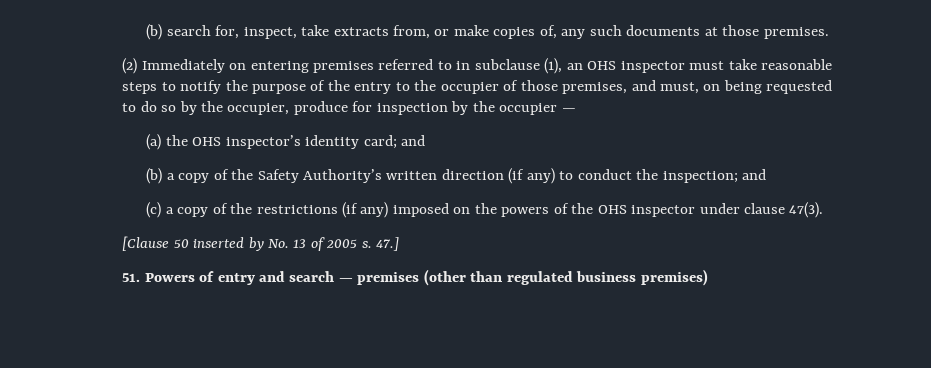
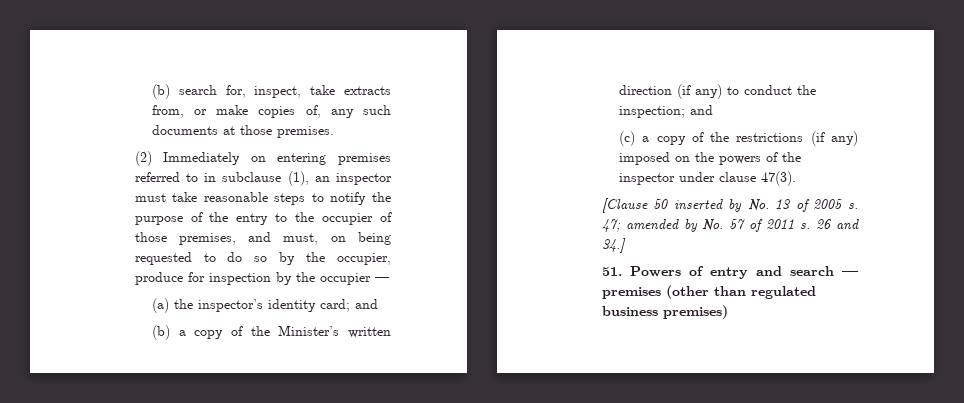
- (2) Immediately on entering premises referred to in subclause (1), an OHS inspector must take reasonable steps to notify the purpose of the entry to the occupier of those premises, and must, on being requested to do so by the occupier, produce for inspection by the occupier —
+ (2) Immediately on entering premises referred to in subclause (1), an inspector must take reasonable steps to notify the purpose of the entry to the occupier of those premises, and must, on being requested to do so by the occupier, produce for inspection by the occupier —
- (a) the OHS inspector’s identity card; and
+ (a) the inspector’s identity card; and
- (b) a copy of the Safety Authority’s written direction (if any) to conduct the inspection; and
+ (b) a copy of the Minister’s written direction (if any) to conduct the inspection; and
- (c) a copy of the restrictions (if any) imposed on the powers of the OHS inspector under clause 47(3).
+ (c) a copy of the restrictions (if any) imposed on the powers of the inspector under clause 47(3).
- 47.]
+ 47; amended by No. 57 of 2011 s. 26 and 34.]

